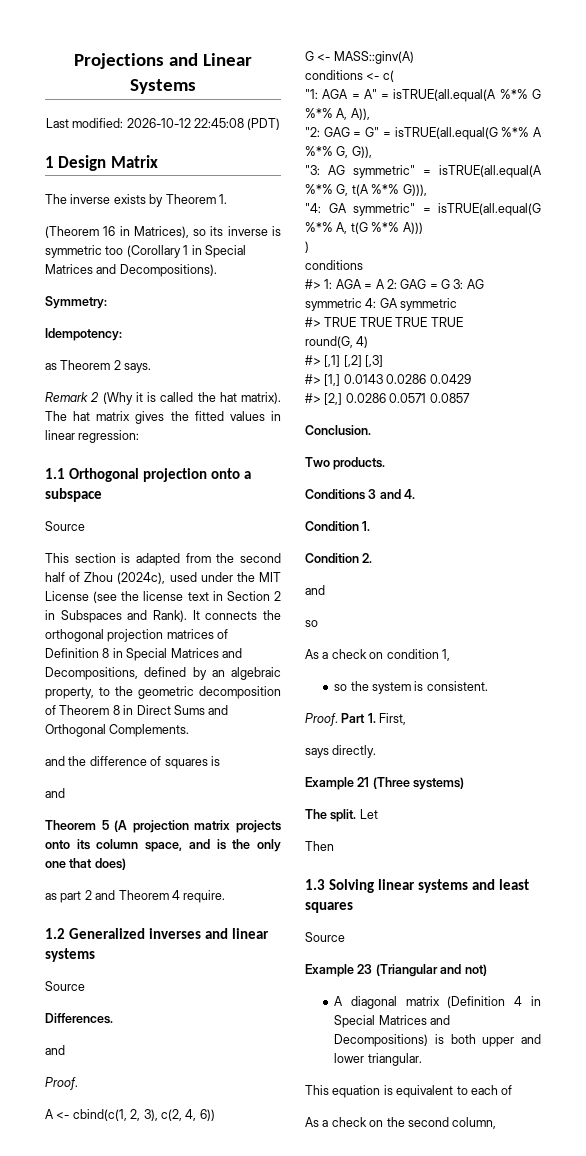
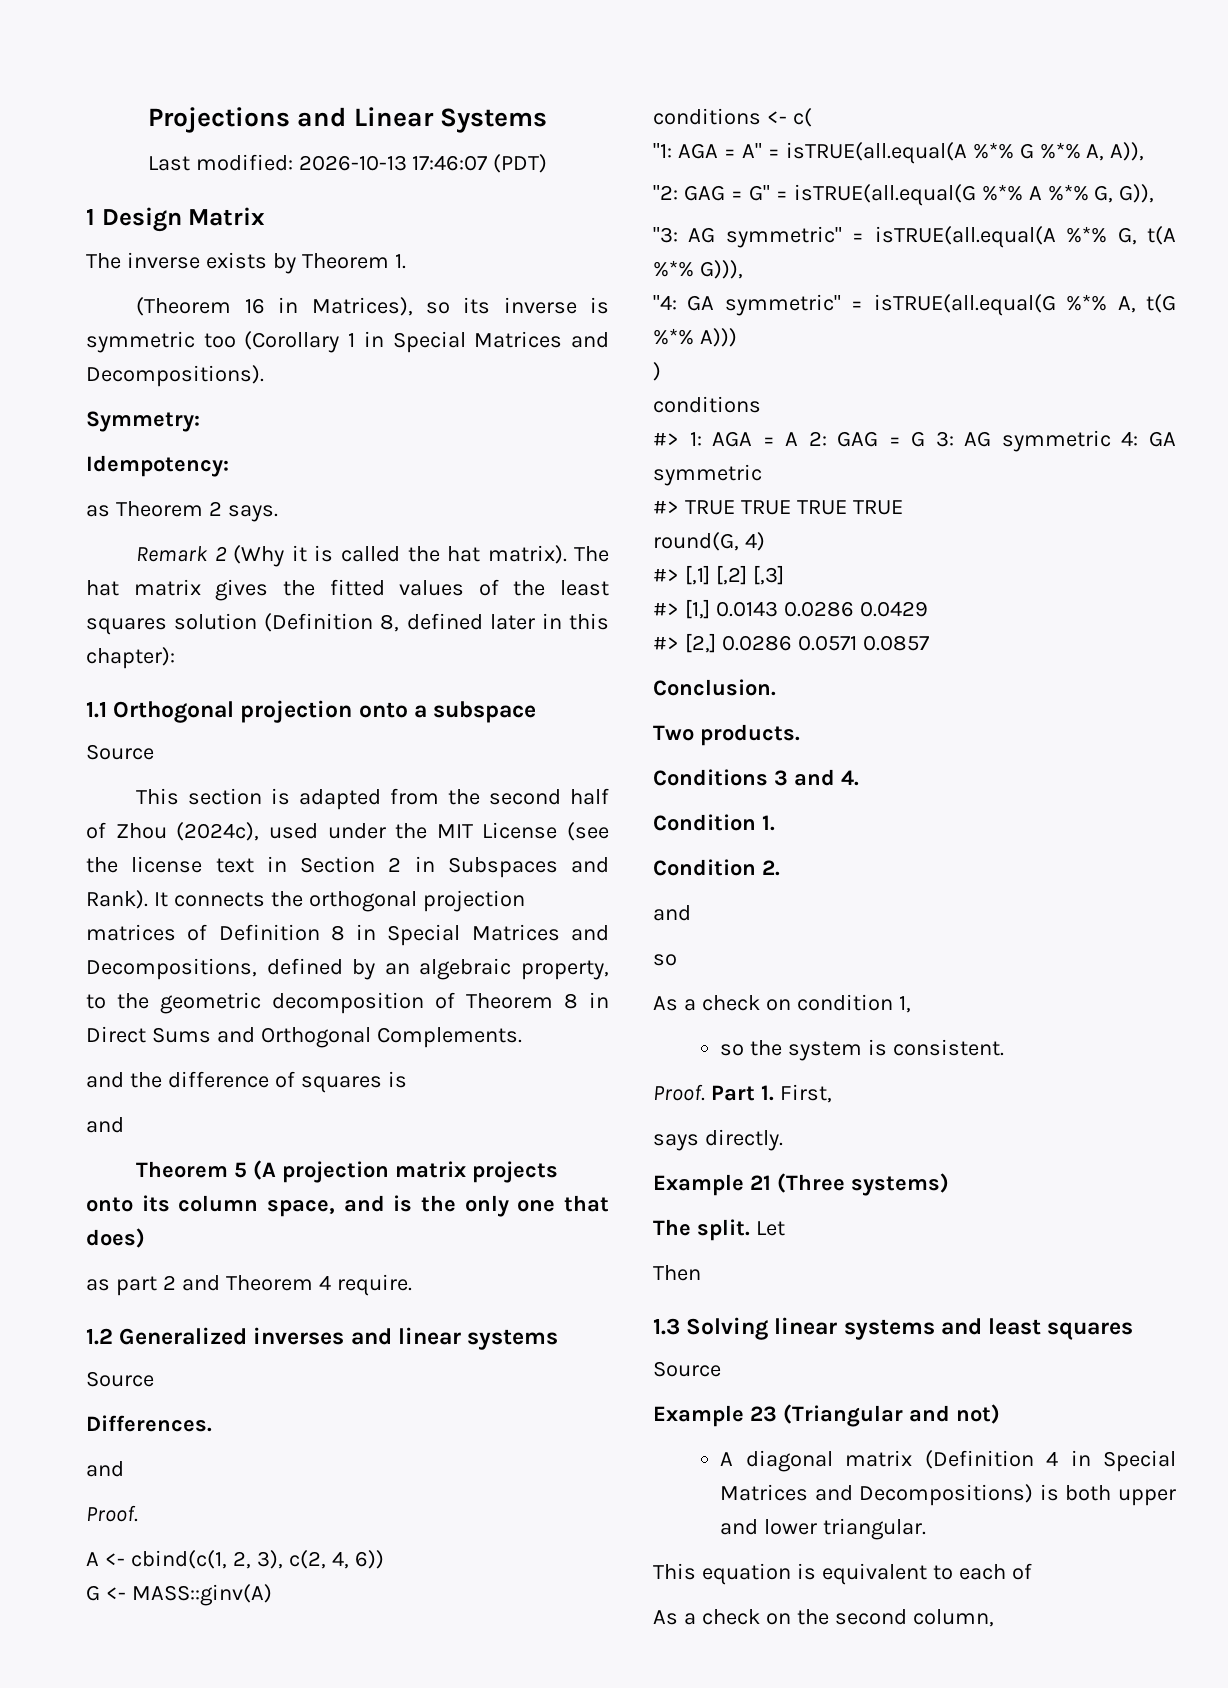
- Last modified: 2026-10-12 22:45:08 (PDT)
+ Last modified: 2026-10-13 17:46:07 (PDT)
- The hat matrix gives the fitted values in linear regression:
+ The hat matrix gives the fitted values of the least squares solution (Definition 8, defined later in this chapter):

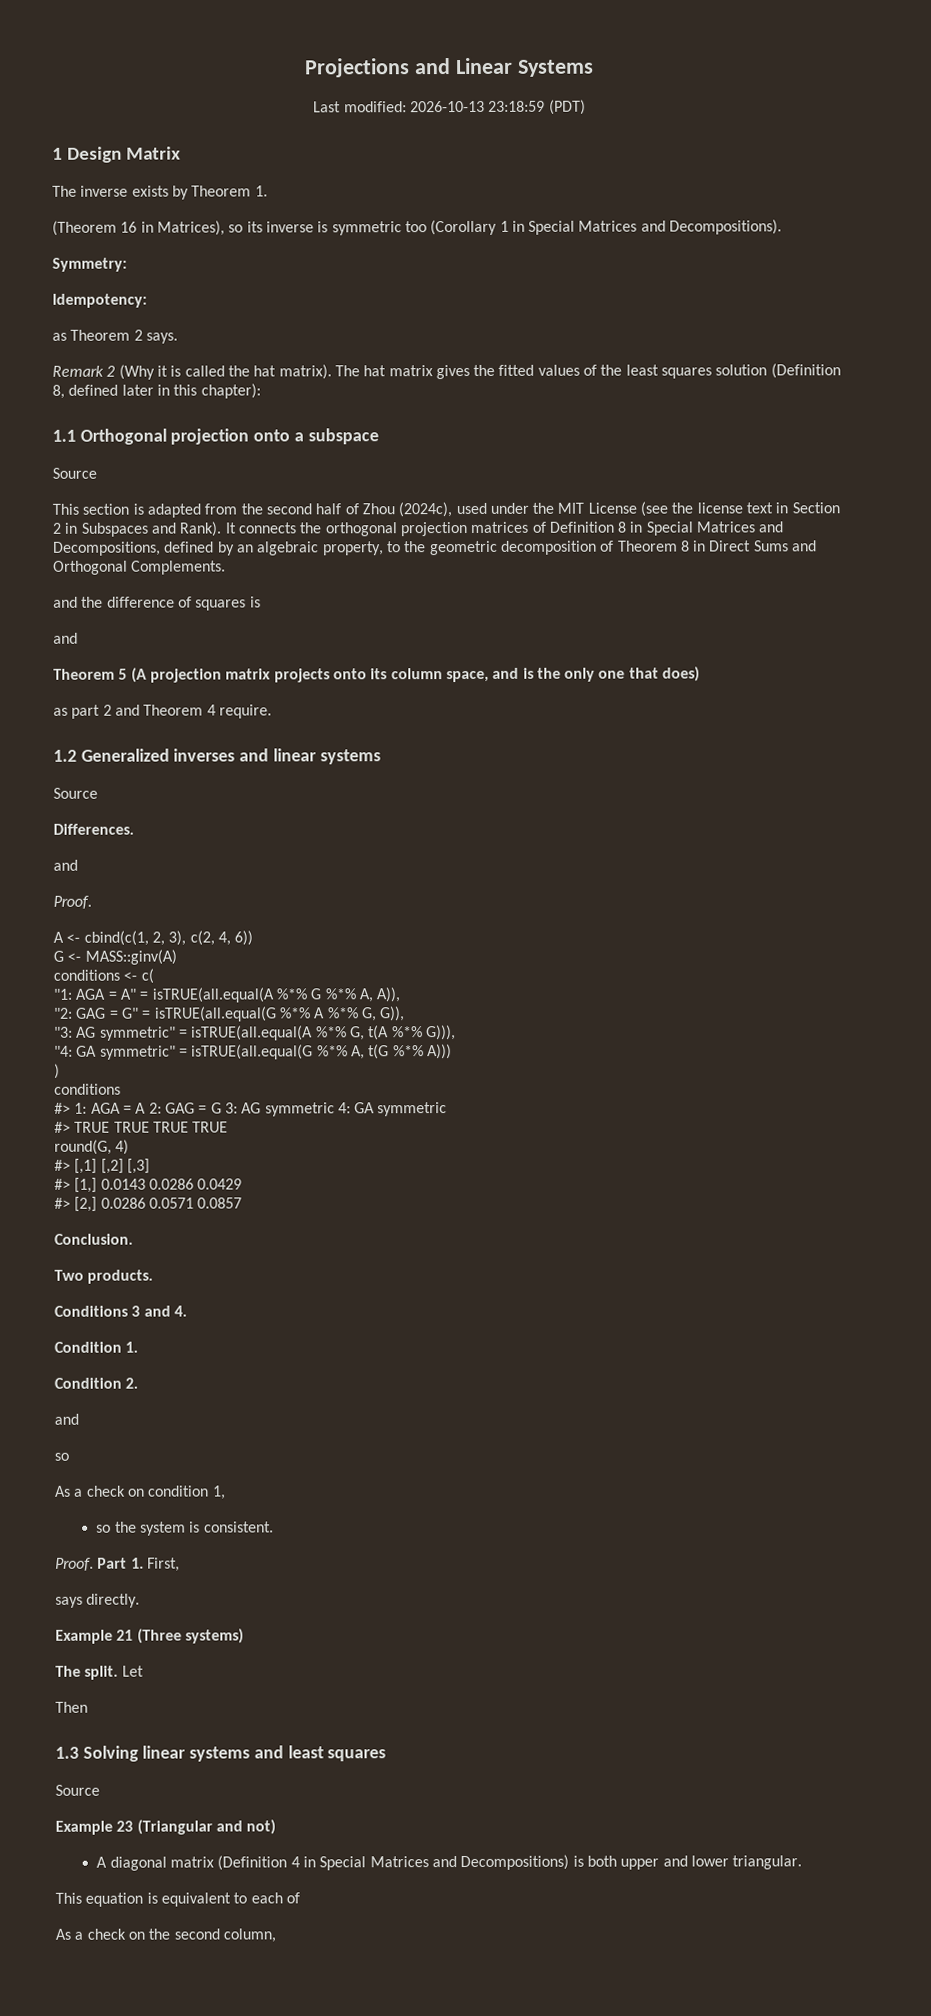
- Last modified: 2026-10-13 17:46:07 (PDT)
+ Last modified: 2026-10-13 23:18:59 (PDT)

